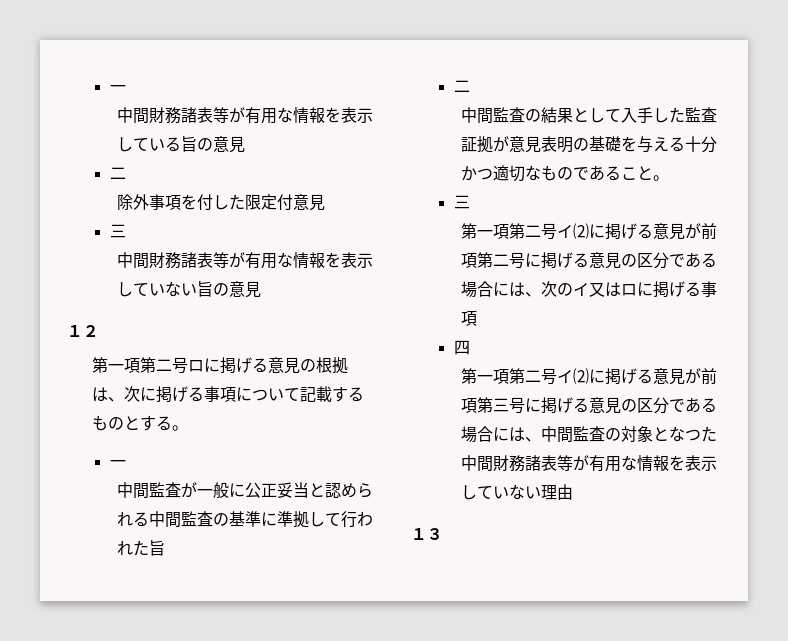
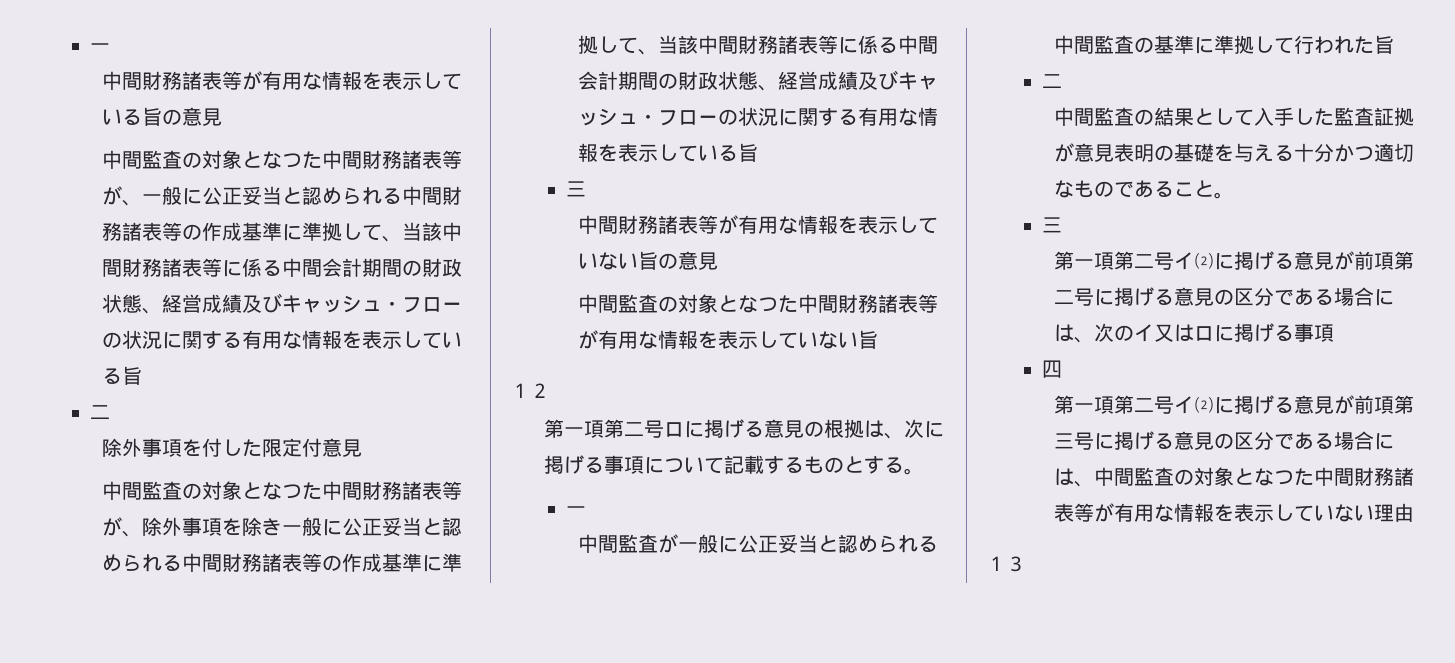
+ 中間監査の対象となつた中間財務諸表等が、一般に公正妥当と認められる中間財務諸表等の作成基準に準拠して、当該中間財務諸表等に係る中間会計期間の財政状態、経営成績及びキャッシュ・フローの状況に関する有用な情報を表示している旨
+ 中間監査の対象となつた中間財務諸表等が、除外事項を除き一般に公正妥当と認められる中間財務諸表等の作成基準に準拠して、当該中間財務諸表等に係る中間会計期間の財政状態、経営成績及びキャッシュ・フローの状況に関する有用な情報を表示している旨
+ 中間監査の対象となつた中間財務諸表等が有用な情報を表示していない旨

